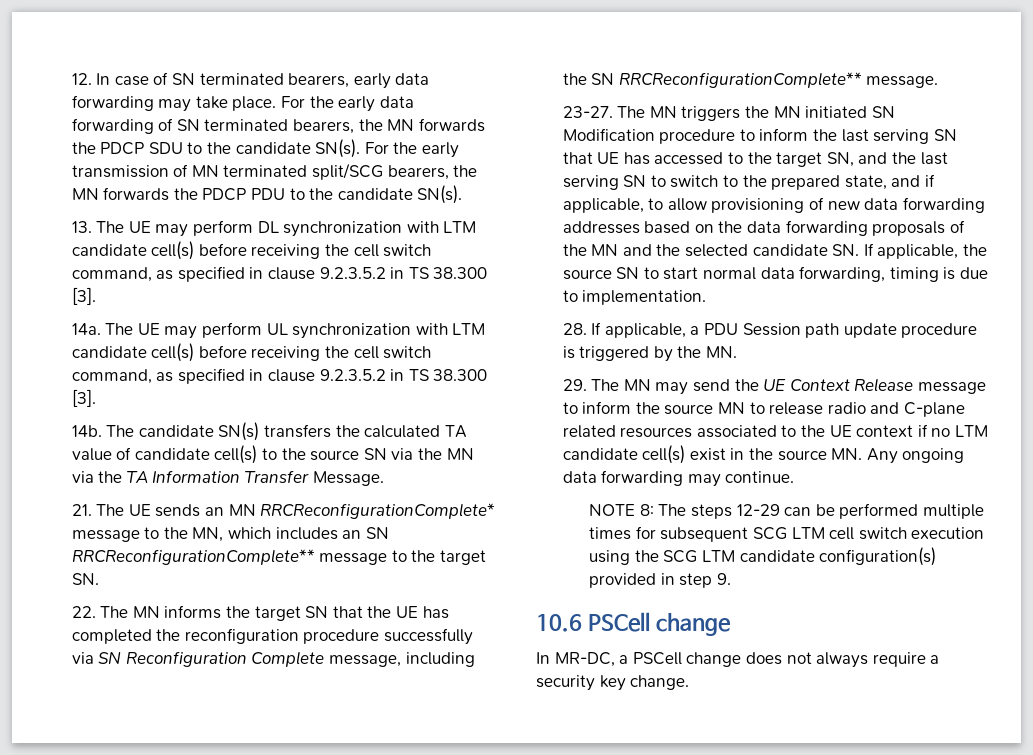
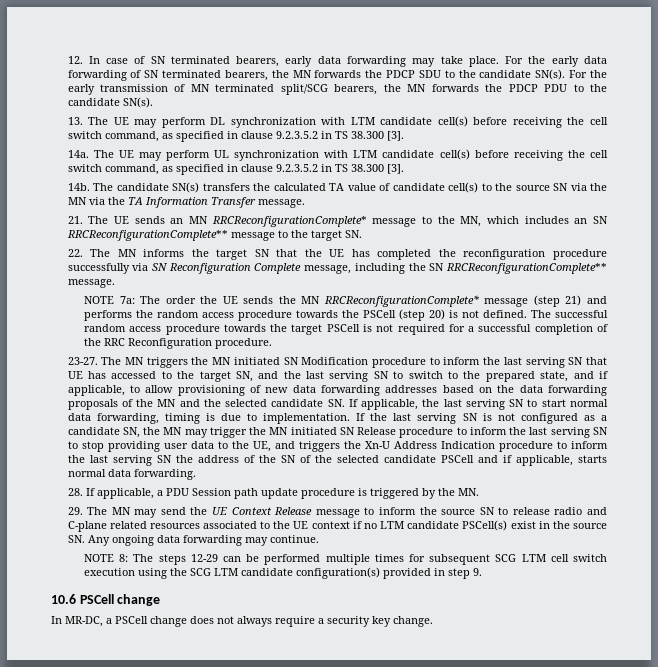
- The candidate SN(s) transfers the calculated TA value of candidate cell(s) to the source SN via the MN via the TA Information Transfer Message.
+ The candidate SN(s) transfers the calculated TA value of candidate cell(s) to the source SN via the MN via the TA Information Transfer message.
+ NOTE 7a: The order the UE sends the MN RRCReconfigurationComplete* message (step 21) and performs the random access procedure towards the PSCell (step 20) is not defined. The successful random access procedure towards the target PSCell is not required for a successful completion of the RRC Reconfiguration procedure.
- The MN triggers the MN initiated SN Modification procedure to inform the last serving SN that UE has accessed to the target SN, and the last serving SN to switch to the prepared state, and if applicable, to allow provisioning of new data forwarding addresses based on the data forwarding proposals of the MN and the selected candidate SN. If applicable, the source SN to start normal data forwarding, timing is due to implementation.
+ The MN triggers the MN initiated SN Modification procedure to inform the last serving SN that UE has accessed to the target SN, and the last serving SN to switch to the prepared state, and if applicable, to allow provisioning of new data forwarding addresses based on the data forwarding proposals of the MN and the selected candidate SN. If applicable, the last serving SN to start normal data forwarding, timing is due to implementation. If the last serving SN is not configured as a candidate SN, the MN may trigger the MN initiated SN Release procedure to inform the last serving SN to stop providing user data to the UE, and triggers the Xn-U Address Indication procedure to inform the last serving SN the address of the SN of the selected candidate PSCell and if applicable, starts normal data forwarding.
- 29. The MN may send the UE Context Release message to inform the source MN to release radio and C-plane related resources associated to the UE context if no LTM candidate cell(s) exist in the source MN. Any ongoing data forwarding may continue.
+ 29. The MN may send the UE Context Release message to inform the source SN to release radio and C-plane related resources associated to the UE context if no LTM candidate PSCell(s) exist in the source SN. Any ongoing data forwarding may continue.

